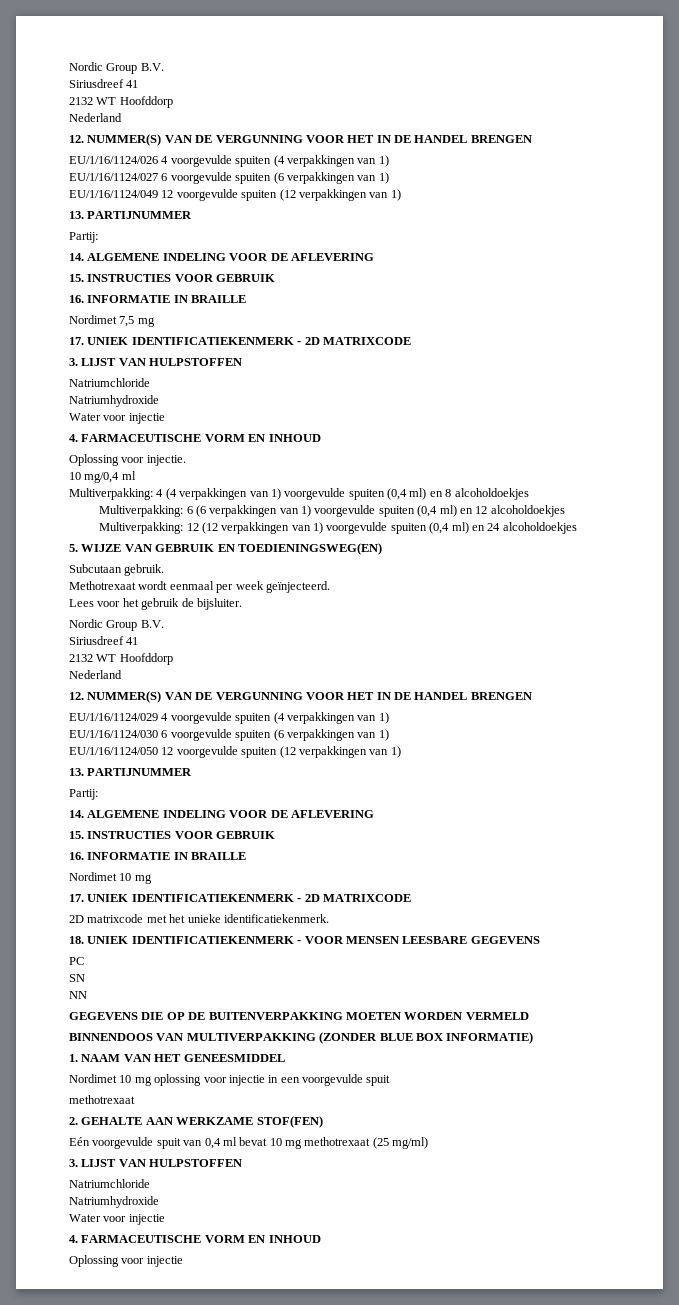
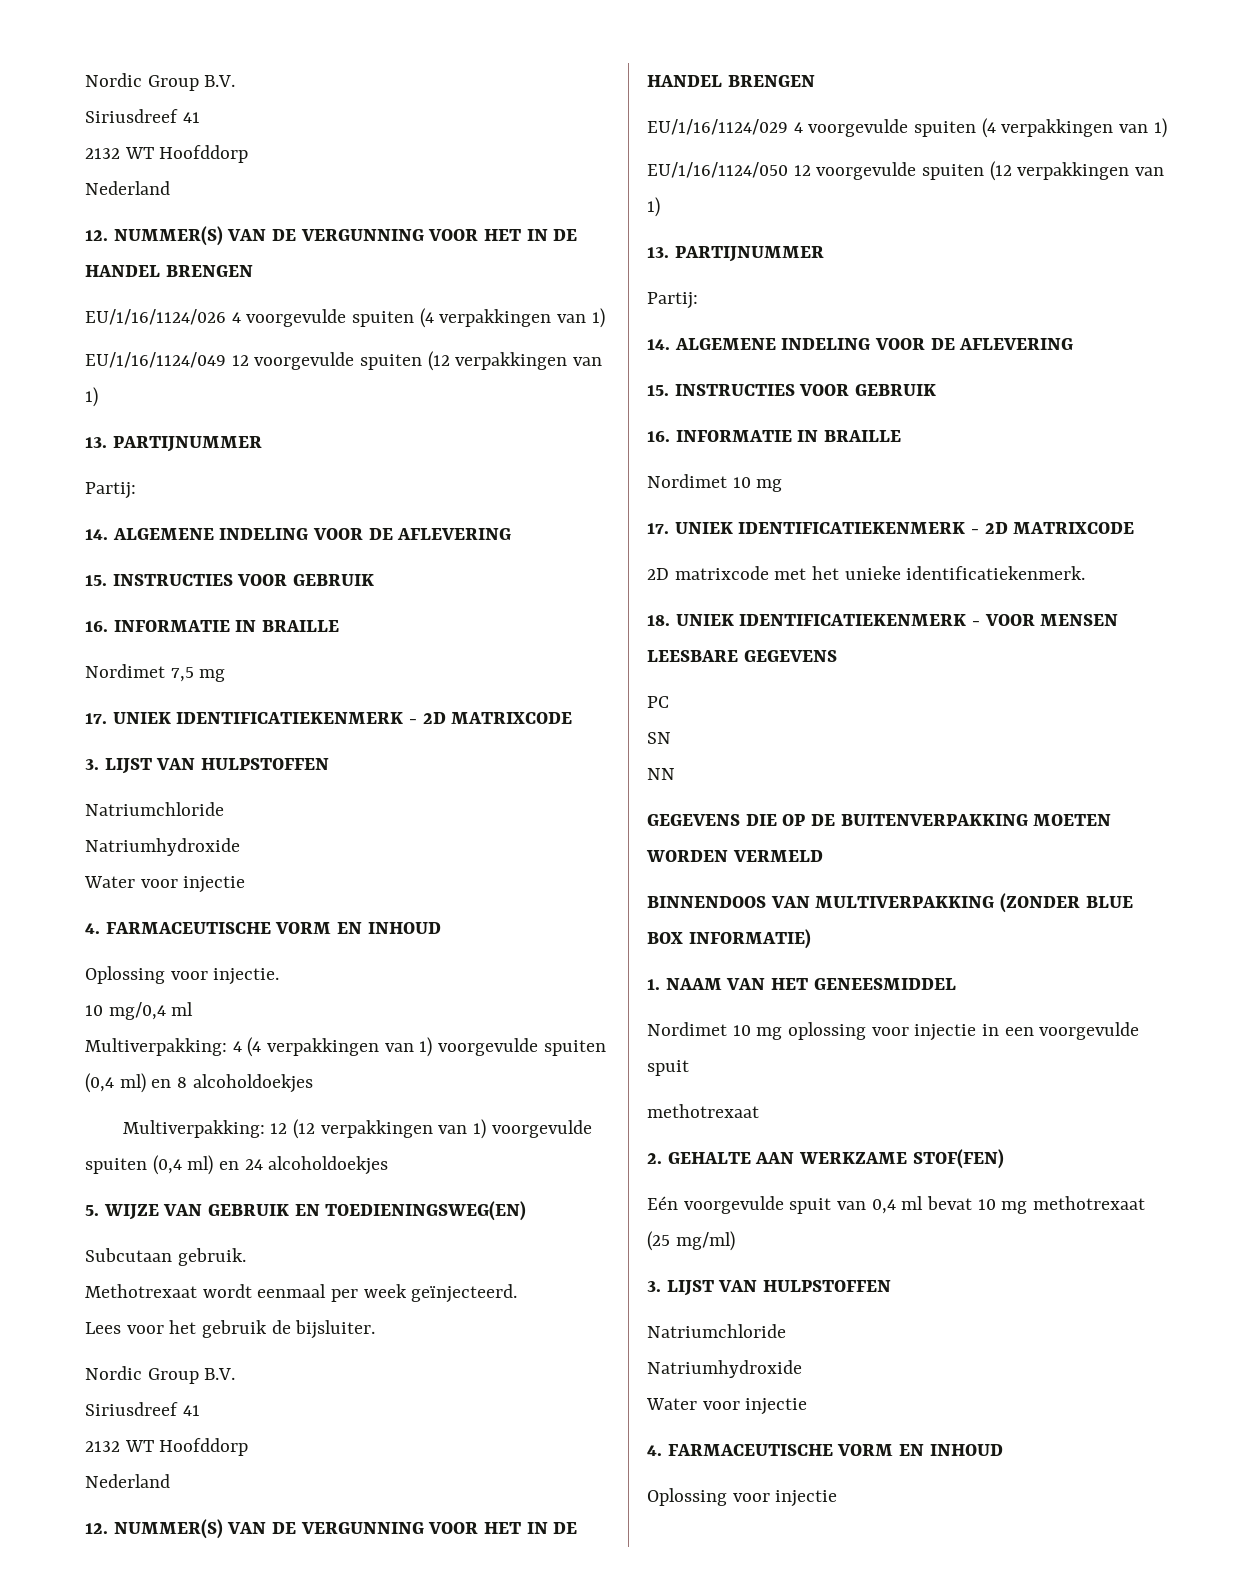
- EU/1/16/1124/027 6 voorgevulde spuiten (6 verpakkingen van 1)
- Multiverpakking: 6 (6 verpakkingen van 1) voorgevulde spuiten (0,4 ml) en 12 alcoholdoekjes
- EU/1/16/1124/030 6 voorgevulde spuiten (6 verpakkingen van 1)

